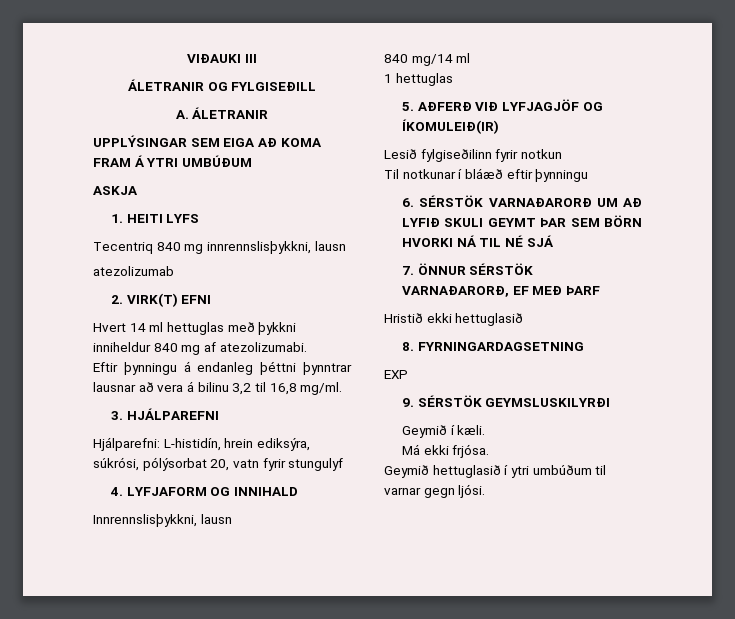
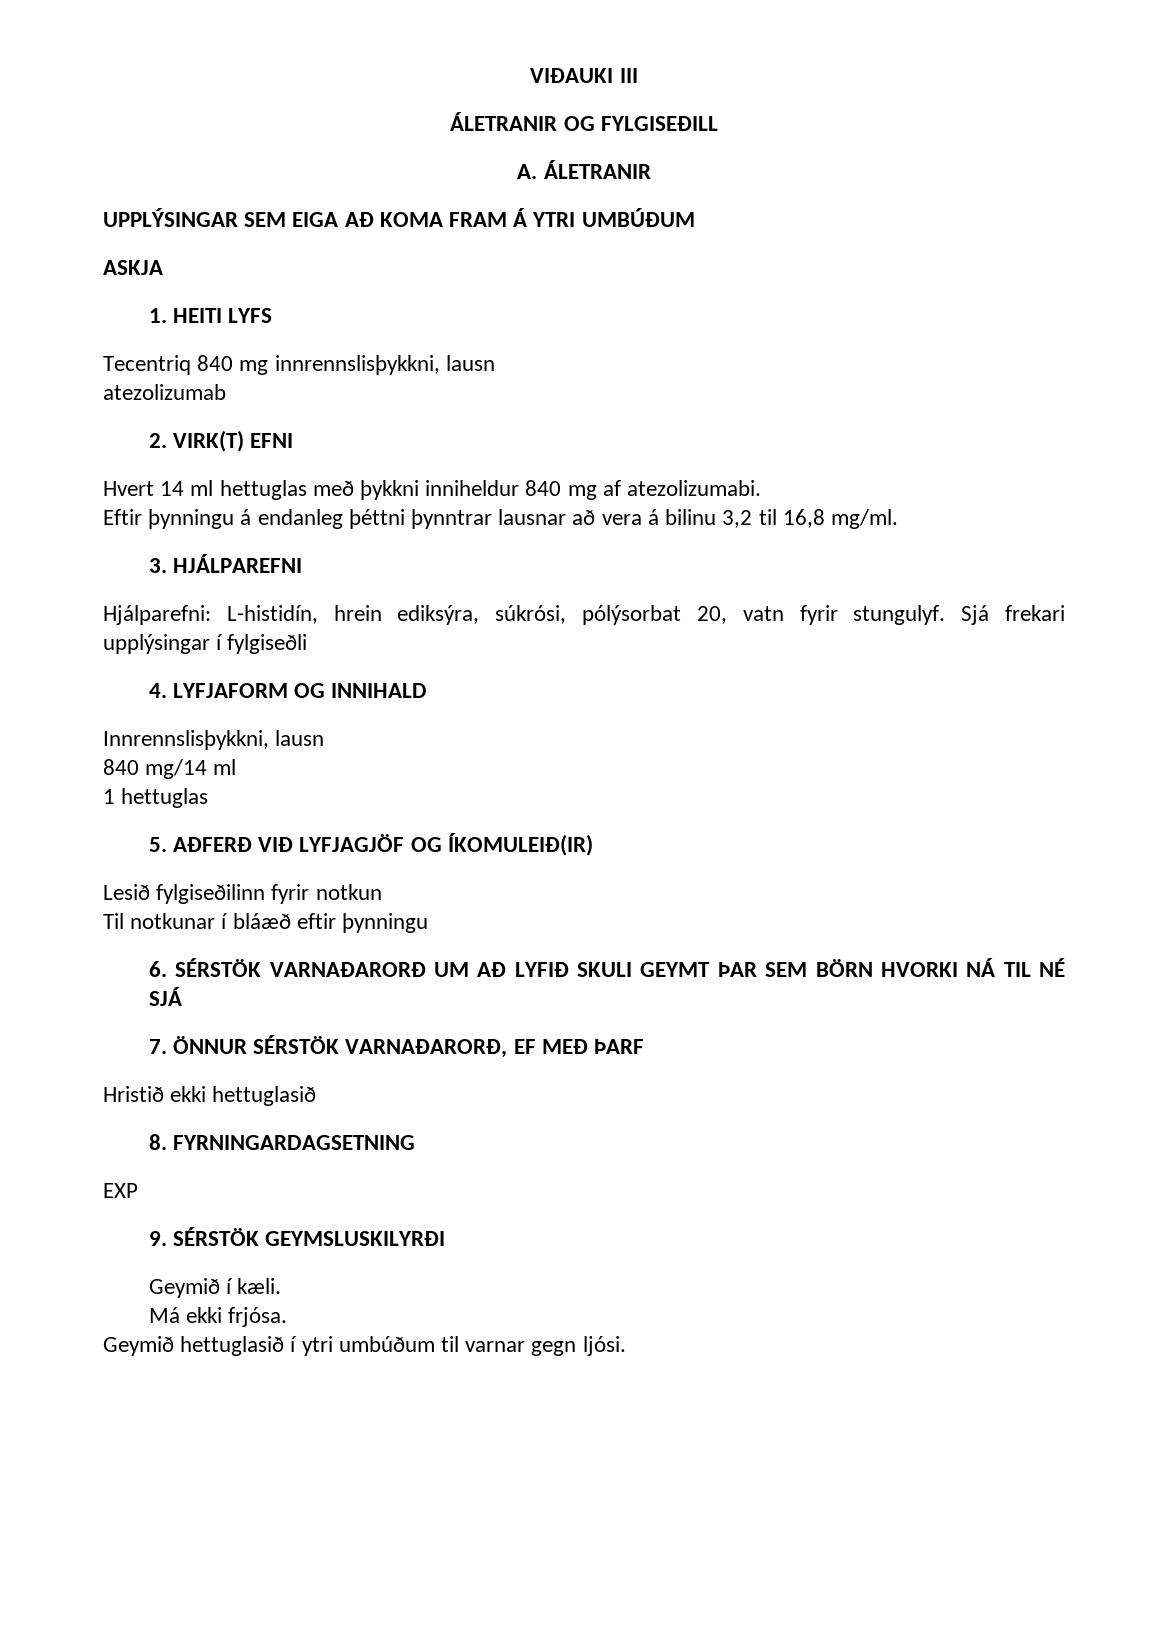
- Hjálparefni: L-histidín, hrein ediksýra, súkrósi, pólýsorbat 20, vatn fyrir stungulyf
+ Hjálparefni: L-histidín, hrein ediksýra, súkrósi, pólýsorbat 20, vatn fyrir stungulyf. Sjá frekari upplýsingar í fylgiseðli

